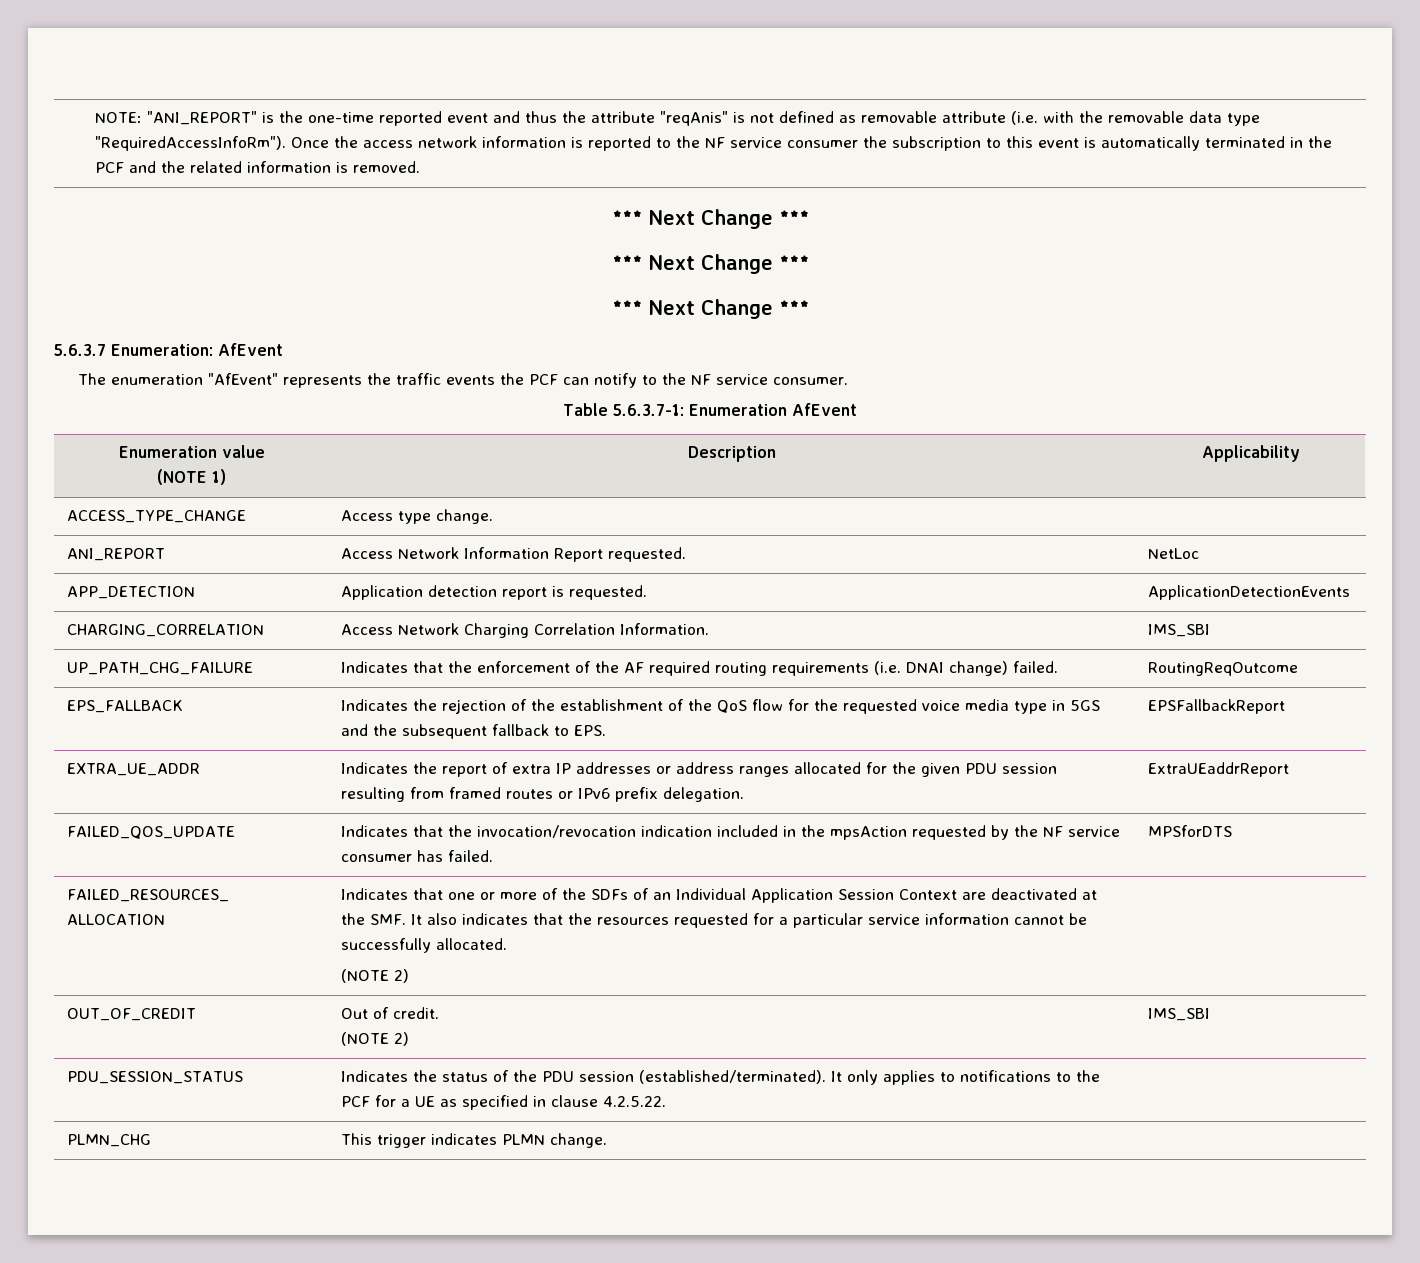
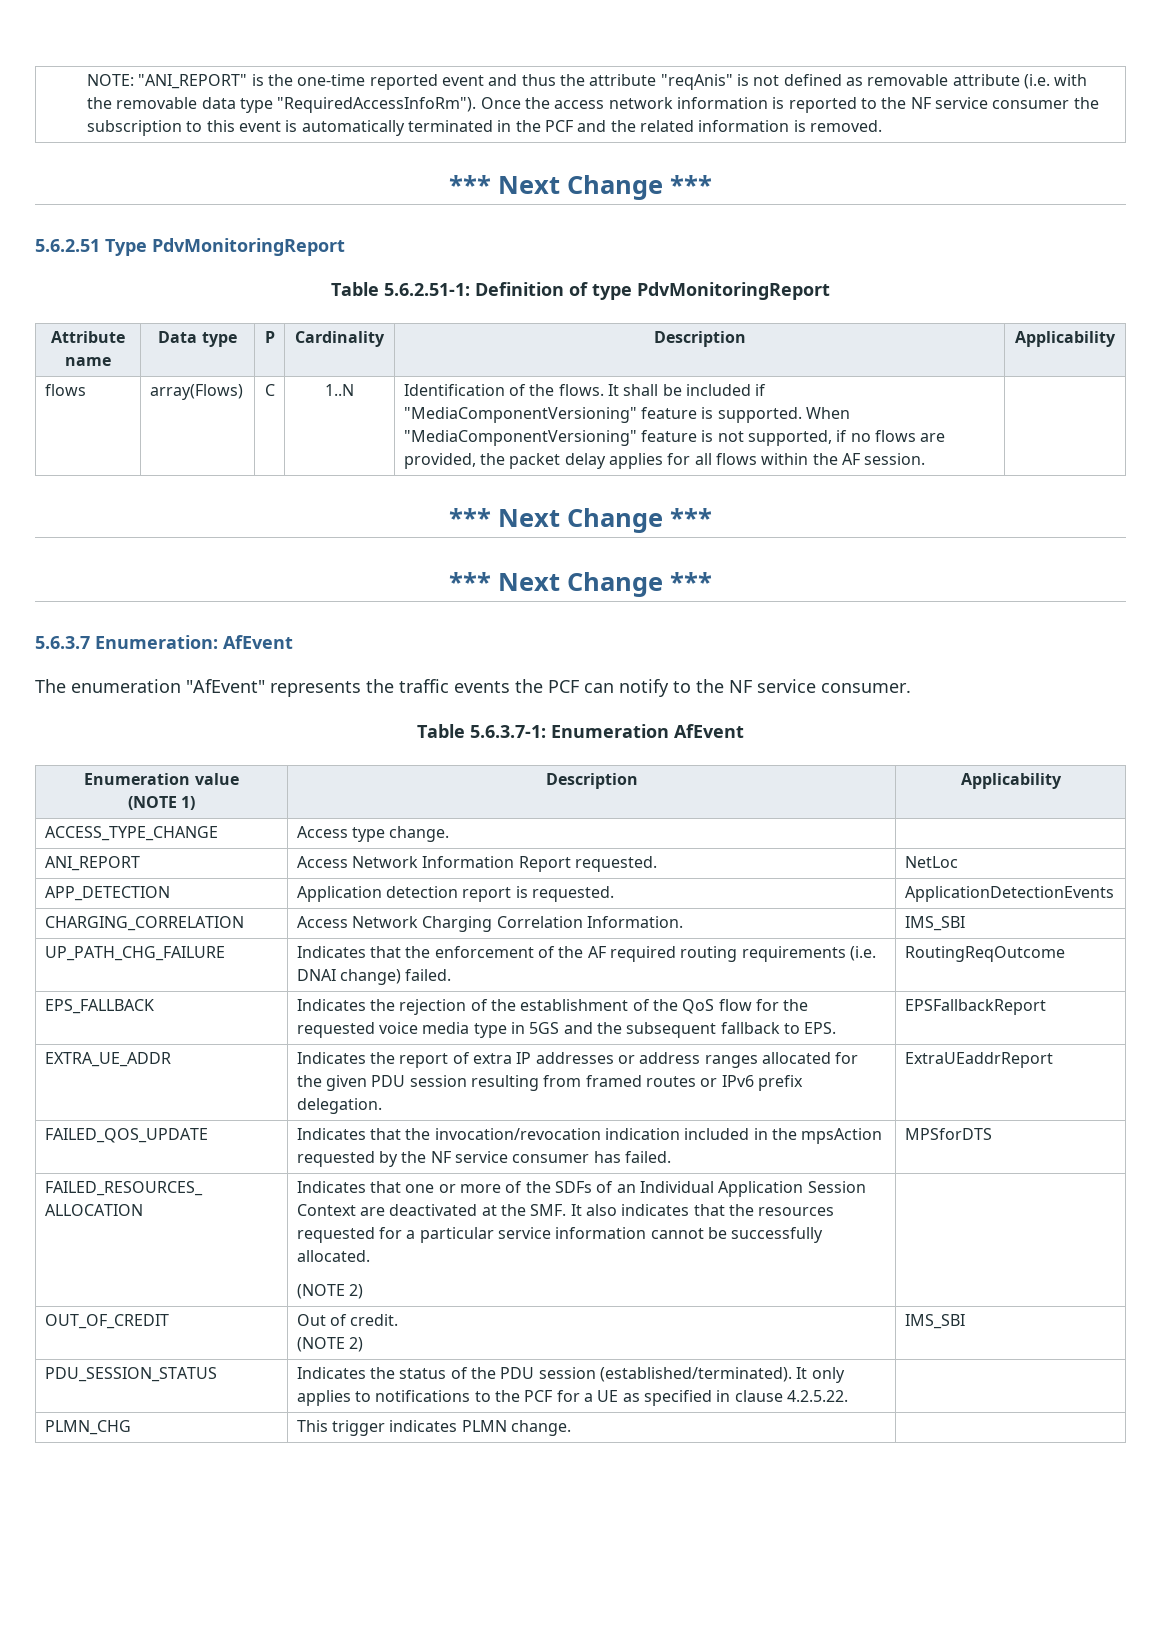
+ 5.6.2.51 Type PdvMonitoringReport
+ Table 5.6.2.51-1: Definition of type PdvMonitoringReport
+ Attribute name | Data type | P | Cardinality | Description | Applicability
+ flows | array(Flows) | C | 1..N | Identification of the flows. It shall be included if "MediaComponentVersioning" feature is supported. When "MediaComponentVersioning" feature is not supported, if no flows are provided, the packet delay applies for all flows within the AF session. |

